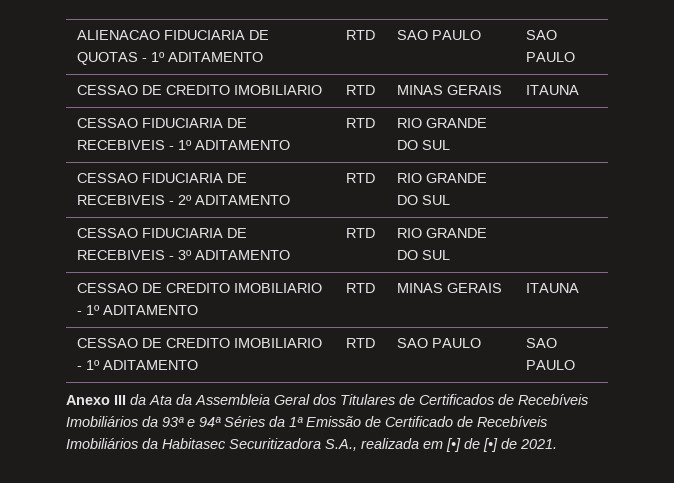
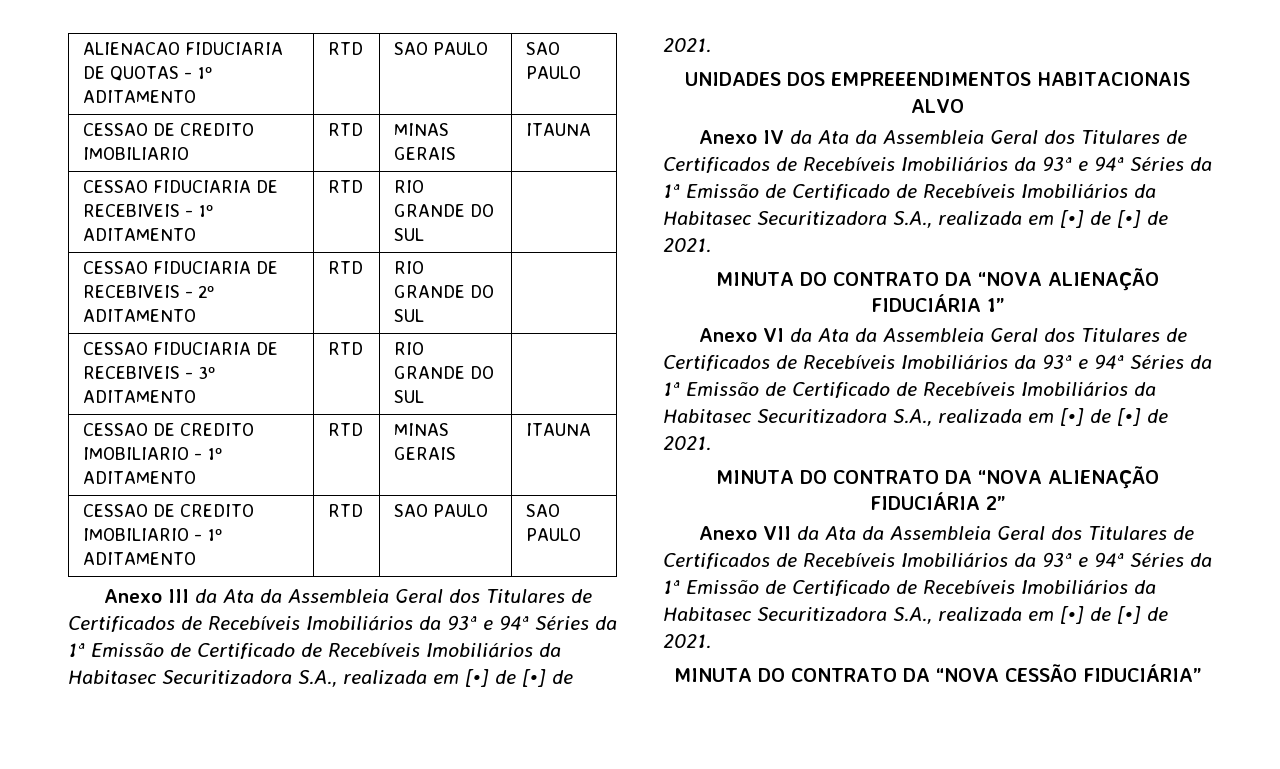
+ UNIDADES DOS EMPREEENDIMENTOS HABITACIONAIS ALVO
+ Anexo IV da Ata da Assembleia Geral dos Titulares de Certificados de Recebíveis Imobiliários da 93ª e 94ª Séries da 1ª Emissão de Certificado de Recebíveis Imobiliários da Habitasec Securitizadora S.A., realizada em [•] de [•] de 2021.
+ MINUTA DO CONTRATO DA “NOVA ALIENAÇÃO FIDUCIÁRIA 1”
+ Anexo VI da Ata da Assembleia Geral dos Titulares de Certificados de Recebíveis Imobiliários da 93ª e 94ª Séries da 1ª Emissão de Certificado de Recebíveis Imobiliários da Habitasec Securitizadora S.A., realizada em [•] de [•] de 2021.
+ MINUTA DO CONTRATO DA “NOVA ALIENAÇÃO FIDUCIÁRIA 2”
+ Anexo VII da Ata da Assembleia Geral dos Titulares de Certificados de Recebíveis Imobiliários da 93ª e 94ª Séries da 1ª Emissão de Certificado de Recebíveis Imobiliários da Habitasec Securitizadora S.A., realizada em [•] de [•] de 2021.
+ MINUTA DO CONTRATO DA “NOVA CESSÃO FIDUCIÁRIA”

